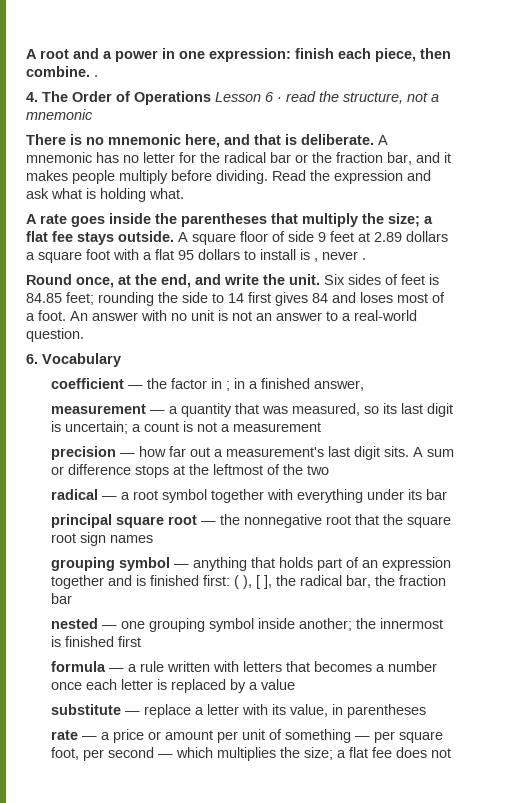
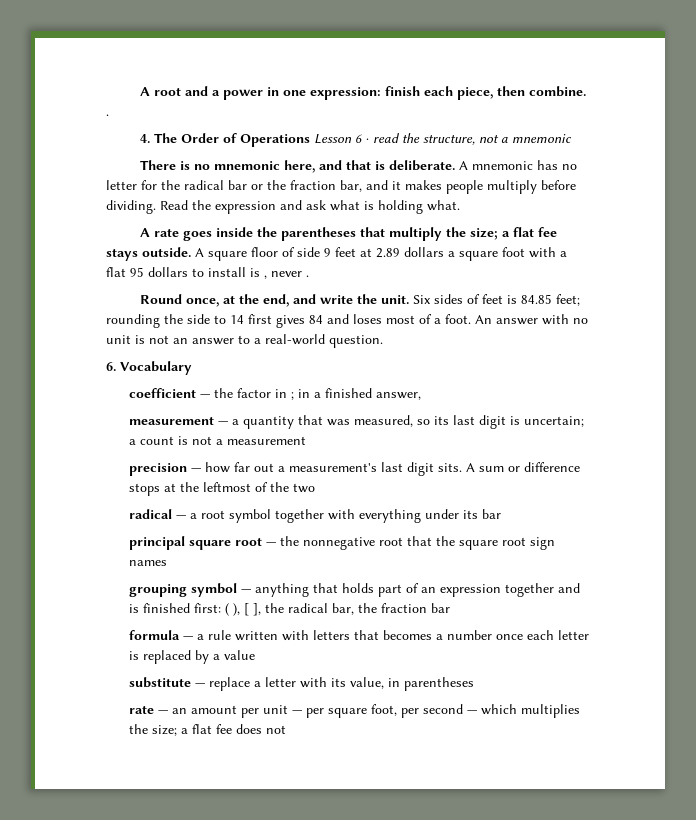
- nested — one grouping symbol inside another; the innermost is finished first
- rate — a price or amount per unit of something — per square foot, per second — which multiplies the size; a flat fee does not
+ rate — an amount per unit — per square foot, per second — which multiplies the size; a flat fee does not

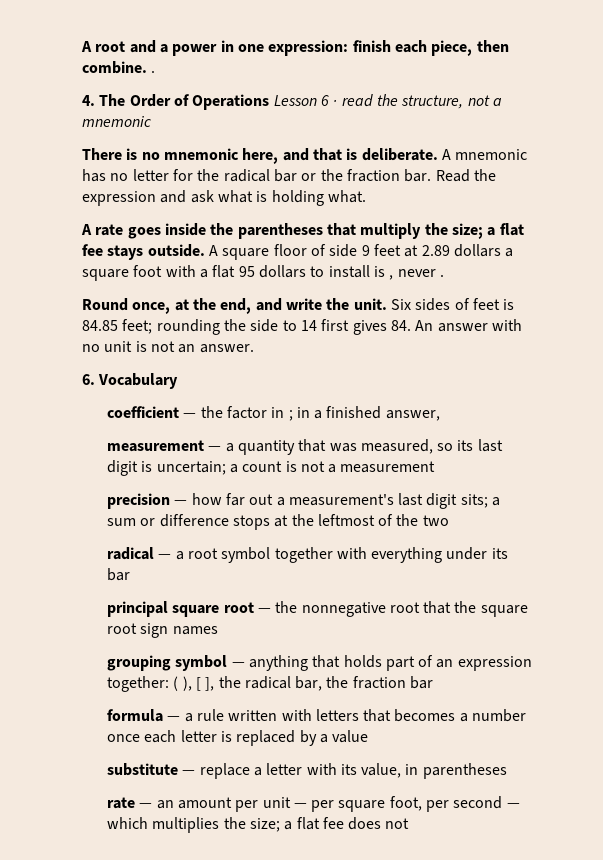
- A mnemonic has no letter for the radical bar or the fraction bar, and it makes people multiply before dividing.
+ A mnemonic has no letter for the radical bar or the fraction bar.
- Six sides of feet is 84.85 feet; rounding the side to 14 first gives 84 and loses most of a foot. An answer with no unit is not an answer to a real-world question.
+ Six sides of feet is 84.85 feet; rounding the side to 14 first gives 84. An answer with no unit is not an answer.
- precision — how far out a measurement's last digit sits. A sum or difference stops at the leftmost of the two
+ precision — how far out a measurement's last digit sits; a sum or difference stops at the leftmost of the two
- grouping symbol — anything that holds part of an expression together and is finished first: ( ), [ ], the radical bar, the fraction bar
+ grouping symbol — anything that holds part of an expression together: ( ), [ ], the radical bar, the fraction bar

